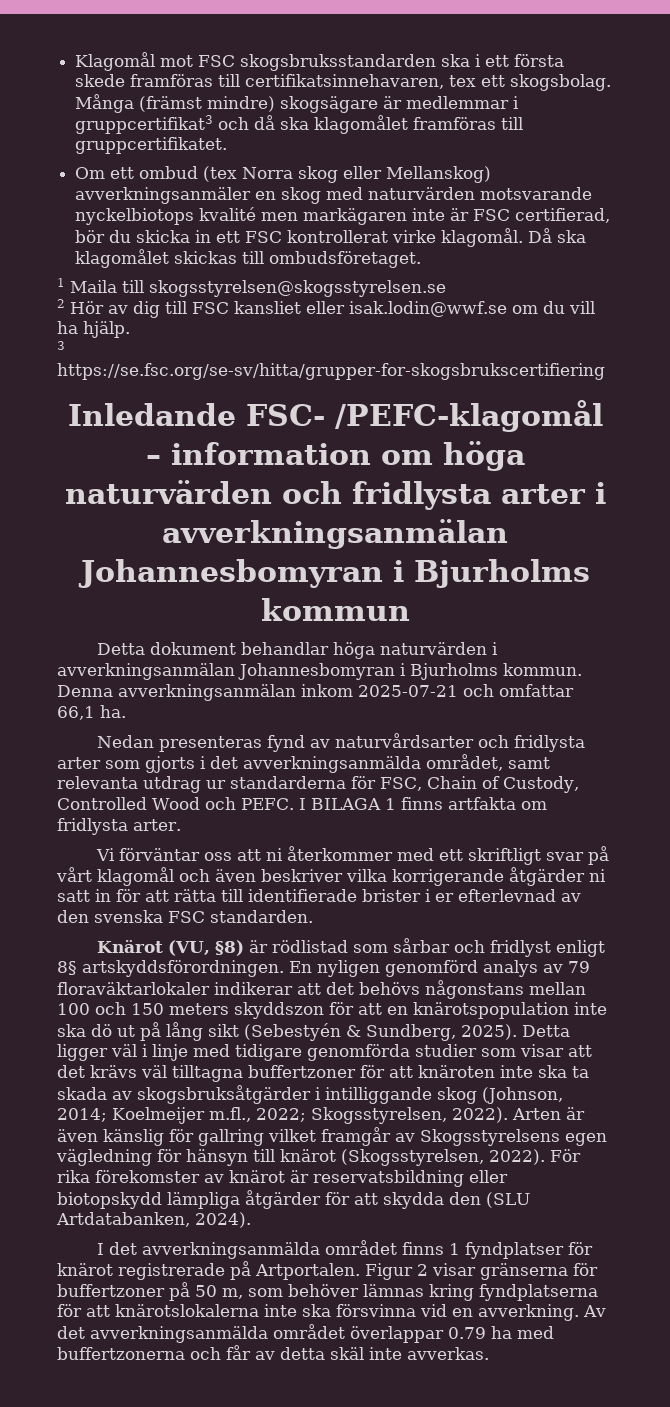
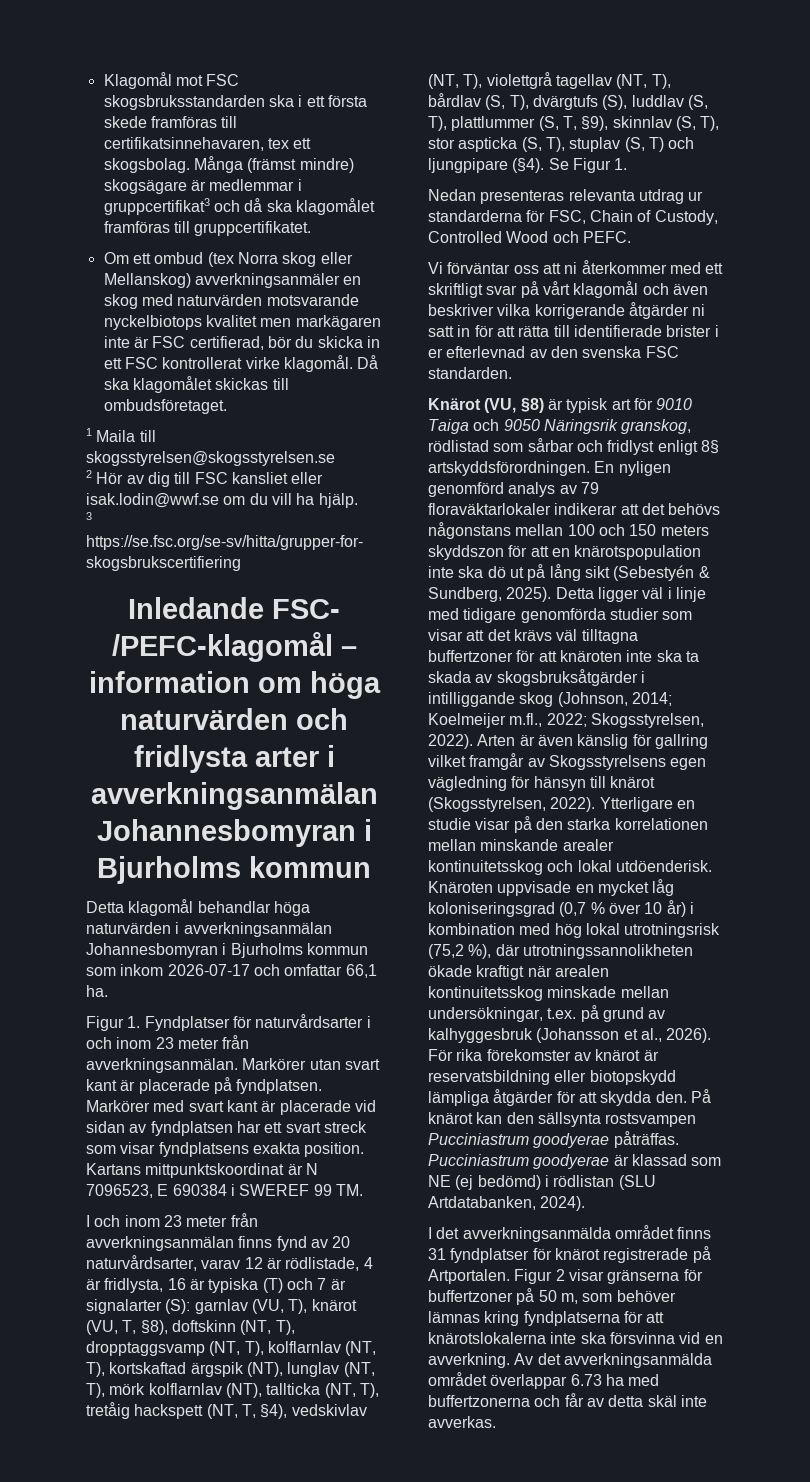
- Om ett ombud (tex Norra skog eller Mellanskog) avverkningsanmäler en skog med naturvärden motsvarande nyckelbiotops kvalité men markägaren inte är FSC certifierad, bör du skicka in ett FSC kontrollerat virke klagomål.
+ Om ett ombud (tex Norra skog eller Mellanskog) avverkningsanmäler en skog med naturvärden motsvarande nyckelbiotops kvalitet men markägaren inte är FSC certifierad, bör du skicka in ett FSC kontrollerat virke klagomål.
- Detta dokument behandlar höga naturvärden i avverkningsanmälan Johannesbomyran i Bjurholms kommun. Denna avverkningsanmälan inkom 2025-07-21 och omfattar 66,1 ha.
+ Detta klagomål behandlar höga naturvärden i avverkningsanmälan Johannesbomyran i Bjurholms kommun som inkom 2026-07-17 och omfattar 66,1 ha.
- Nedan presenteras fynd av naturvårdsarter och fridlysta arter som gjorts i det avverkningsanmälda området, samt relevanta utdrag ur standarderna för FSC, Chain of Custody, Controlled Wood och PEFC. I BILAGA 1 finns artfakta om fridlysta arter.
+ Figur 1. Fyndplatser för naturvårdsarter i och inom 23 meter från avverkningsanmälan. Markörer utan svart kant är placerade på fyndplatsen. Markörer med svart kant är placerade vid sidan av fyndplatsen har ett svart streck som visar fyndplatsens exakta position. Kartans mittpunktskoordinat är N 7096523, E 690384 i SWEREF 99 TM.
+ I och inom 23 meter från avverkningsanmälan finns fynd av 20 naturvårdsarter, varav 12 är rödlistade, 4 är fridlysta, 16 är typiska (T) och 7 är signalarter (S): garnlav (VU, T), knärot (VU, T, §8), doftskinn (NT, T), dropptaggsvamp (NT, T), kolflarnlav (NT, T), kortskaftad ärgspik (NT), lunglav (NT, T), mörk kolflarnlav (NT), tallticka (NT, T), tretåig hackspett (NT, T, §4), vedskivlav (NT, T), violettgrå tagellav (NT, T), bårdlav (S, T), dvärgtufs (S), luddlav (S, T), plattlummer (S, T, §9), skinnlav (S, T), stor aspticka (S, T), stuplav (S, T) och ljungpipare (§4). Se Figur 1.
+ Nedan presenteras relevanta utdrag ur standarderna för FSC, Chain of Custody, Controlled Wood och PEFC.
- Knärot (VU, §8) är rödlistad som sårbar och fridlyst enligt 8§ artskyddsförordningen.
+ Knärot (VU, §8) är typisk art för 9010 Taiga och 9050 Näringsrik granskog, rödlistad som sårbar och fridlyst enligt 8§ artskyddsförordningen.
+ Ytterligare en studie visar på den starka korrelationen mellan minskande arealer kontinuitetsskog och lokal utdöenderisk. Knäroten uppvisade en mycket låg koloniseringsgrad (0,7 % över 10 år) i kombination med hög lokal utrotningsrisk (75,2 %), där utrotningssannolikheten ökade kraftigt när arealen kontinuitetsskog minskade mellan undersökningar, t.ex. på grund av kalhyggesbruk (Johansson et al., 2026).
- För rika förekomster av knärot är reservatsbildning eller biotopskydd lämpliga åtgärder för att skydda den (SLU Artdatabanken, 2024).
+ För rika förekomster av knärot är reservatsbildning eller biotopskydd lämpliga åtgärder för att skydda den. På knärot kan den sällsynta rostsvampen Pucciniastrum goodyerae påträffas. Pucciniastrum goodyerae är klassad som NE (ej bedömd) i rödlistan (SLU Artdatabanken, 2024).
- I det avverkningsanmälda området finns 1 fyndplatser för knärot registrerade på Artportalen.
+ I det avverkningsanmälda området finns 31 fyndplatser för knärot registrerade på Artportalen.
- Av det avverkningsanmälda området överlappar 0.79 ha med buffertzonerna och får av detta skäl inte avverkas.
+ Av det avverkningsanmälda området överlappar 6.73 ha med buffertzonerna och får av detta skäl inte avverkas.

